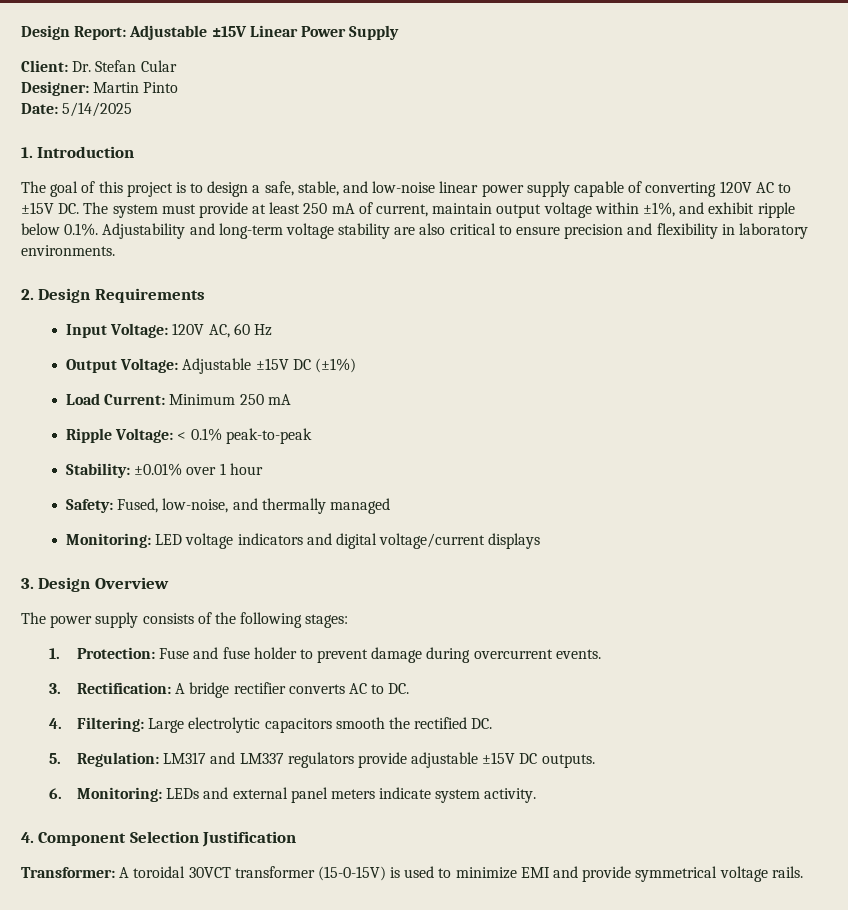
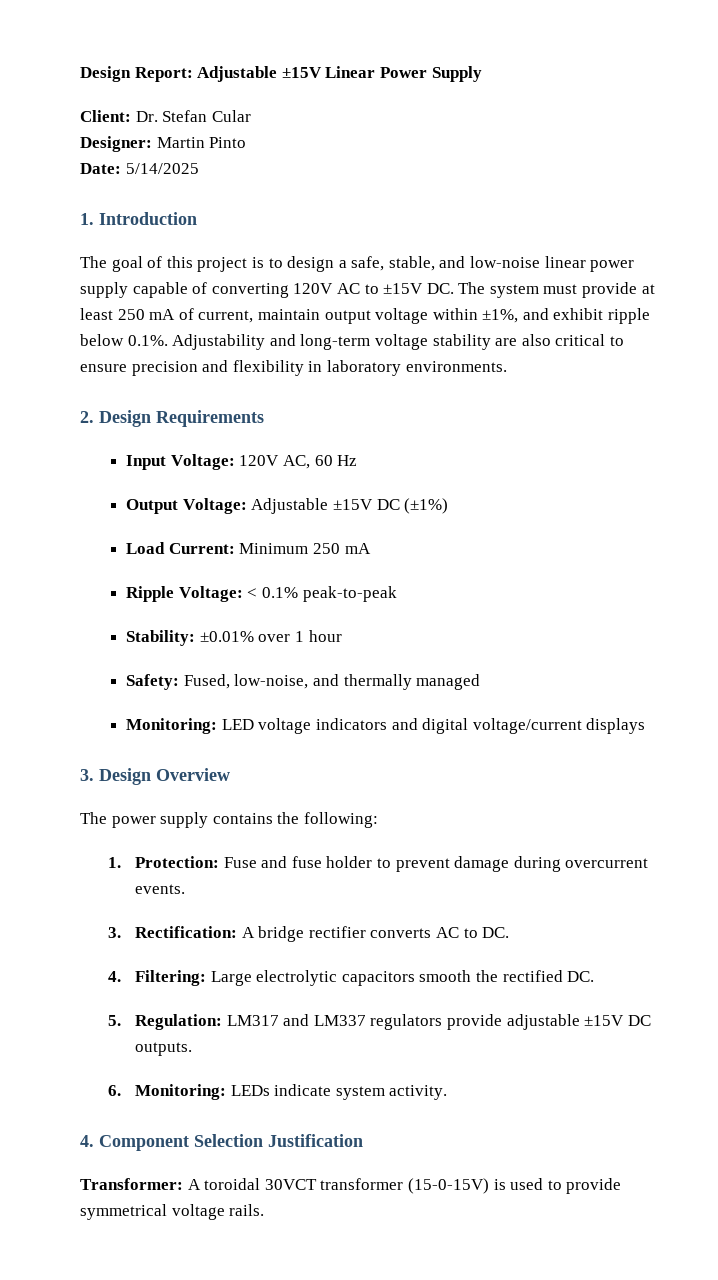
- The power supply consists of the following stages:
+ The power supply contains the following:
- 6. Monitoring: LEDs and external panel meters indicate system activity.
+ 6. Monitoring: LEDs indicate system activity.
- Transformer: A toroidal 30VCT transformer (15-0-15V) is used to minimize EMI and provide symmetrical voltage rails.
+ Transformer: A toroidal 30VCT transformer (15-0-15V) is used to provide symmetrical voltage rails.

